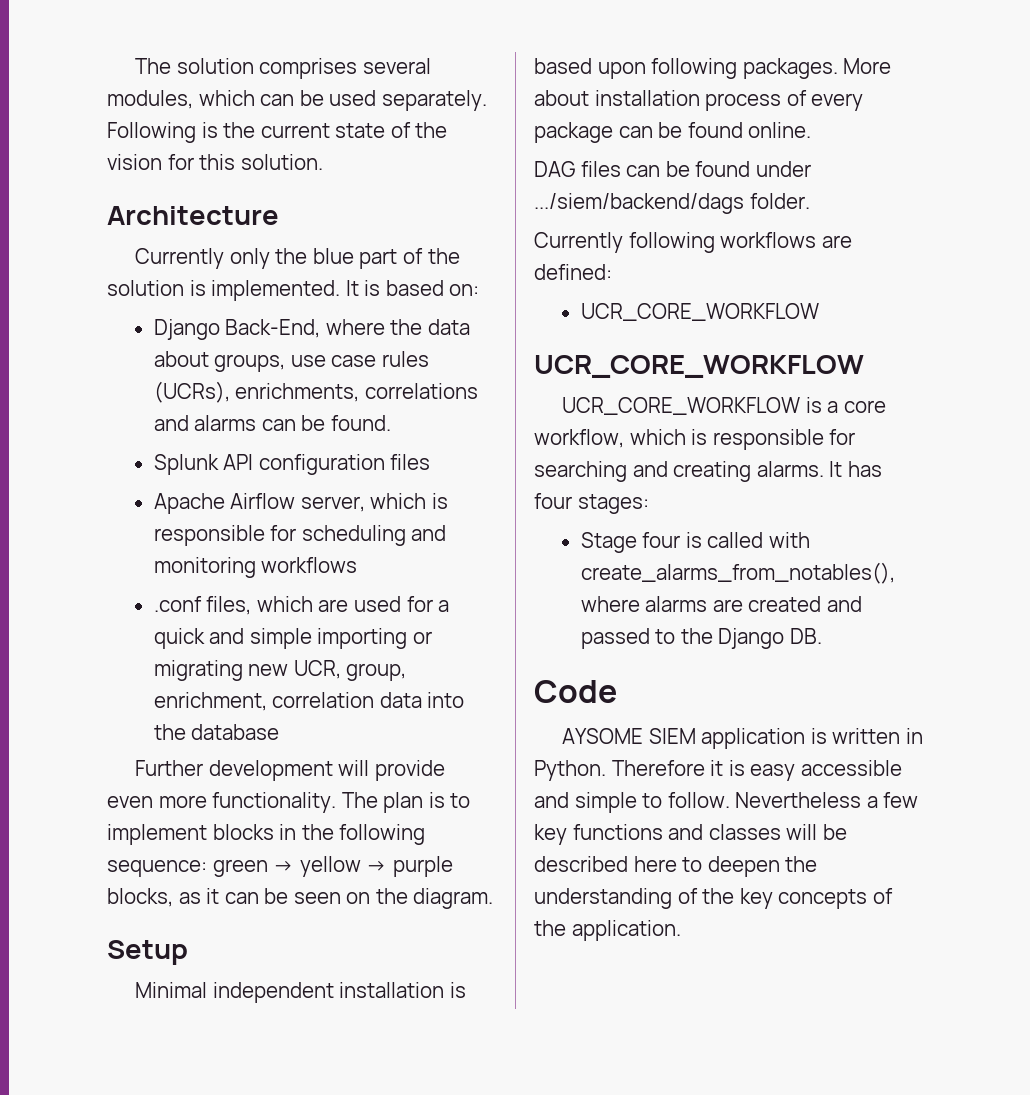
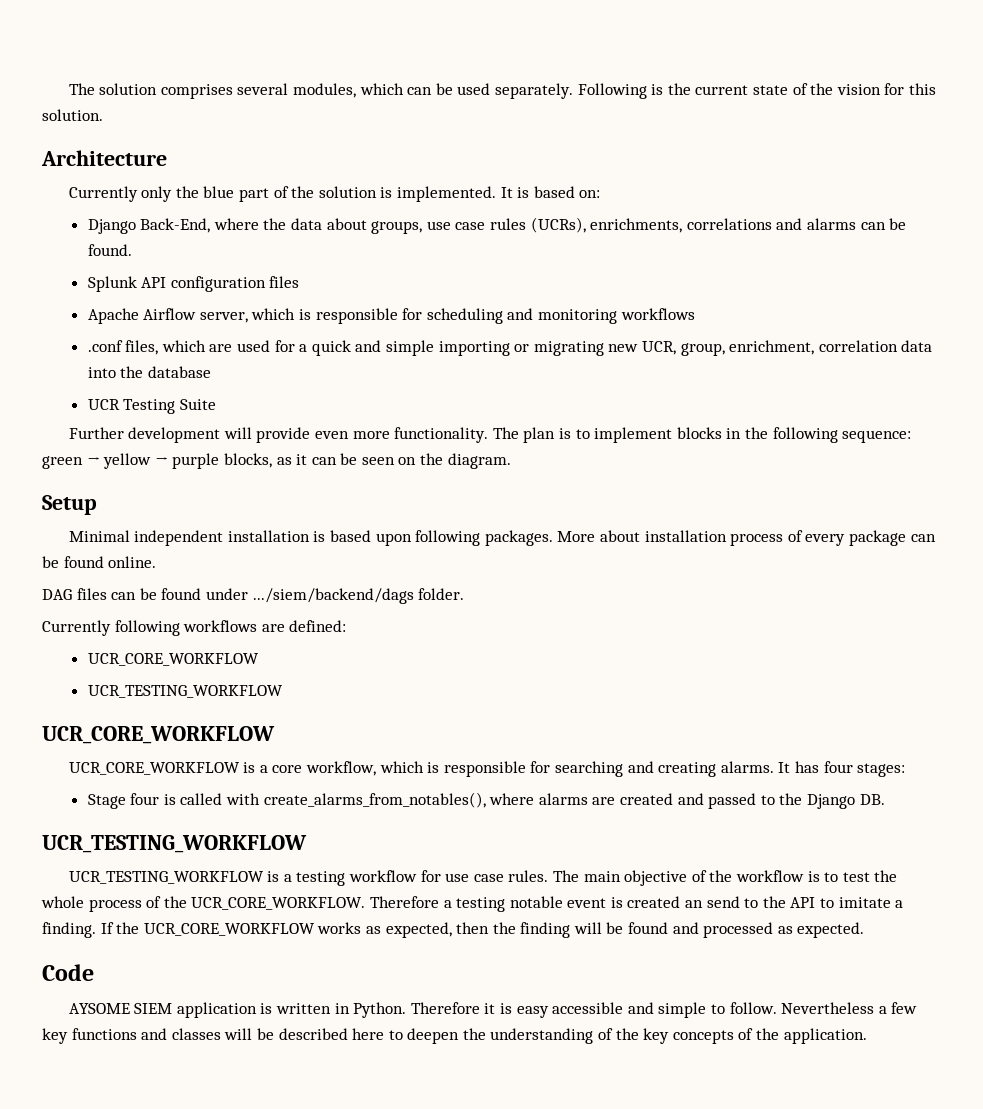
+ UCR Testing Suite
  Currently following workflows are defined:
  UCR_CORE_WORKFLOW
+ UCR_TESTING_WORKFLOW
  Stage four is called with create_alarms_from_notables(), where alarms are created and passed to the Django DB.
+ UCR_TESTING_WORKFLOW
+ UCR_TESTING_WORKFLOW is a testing workflow for use case rules. The main objective of the workflow is to test the whole process of the UCR_CORE_WORKFLOW. Therefore a testing notable event is created an send to the API to imitate a finding. If the UCR_CORE_WORKFLOW works as expected, then the finding will be found and processed as expected.

